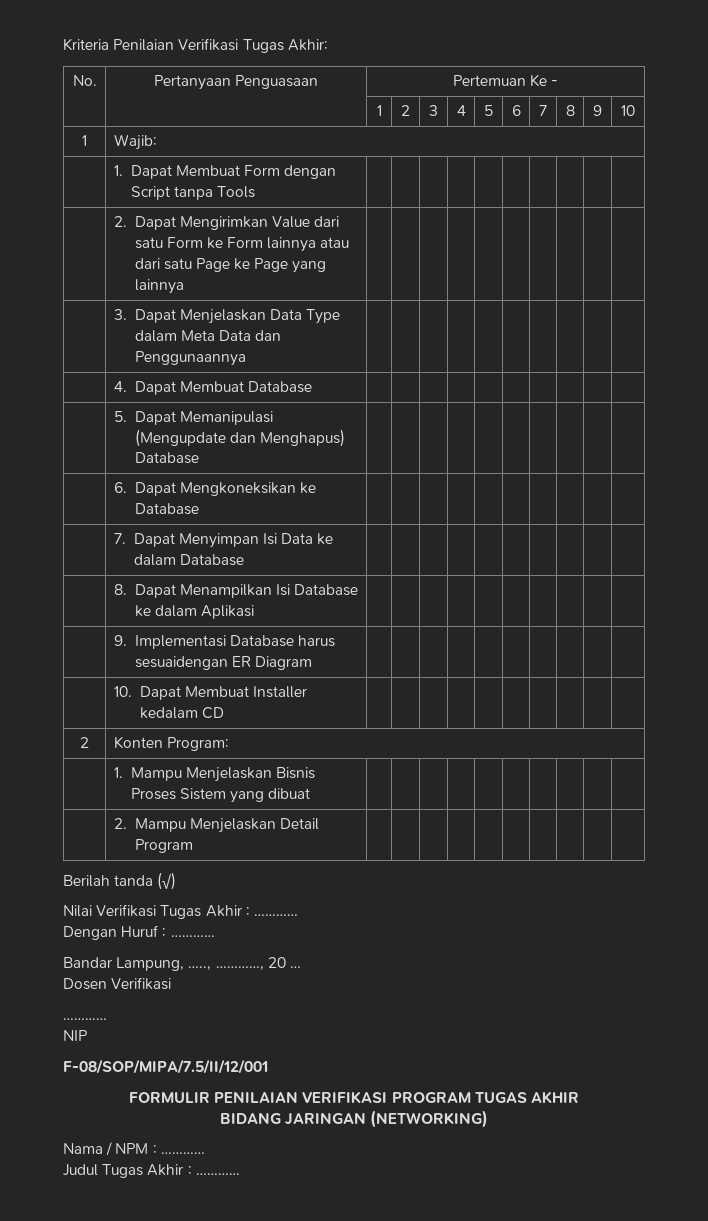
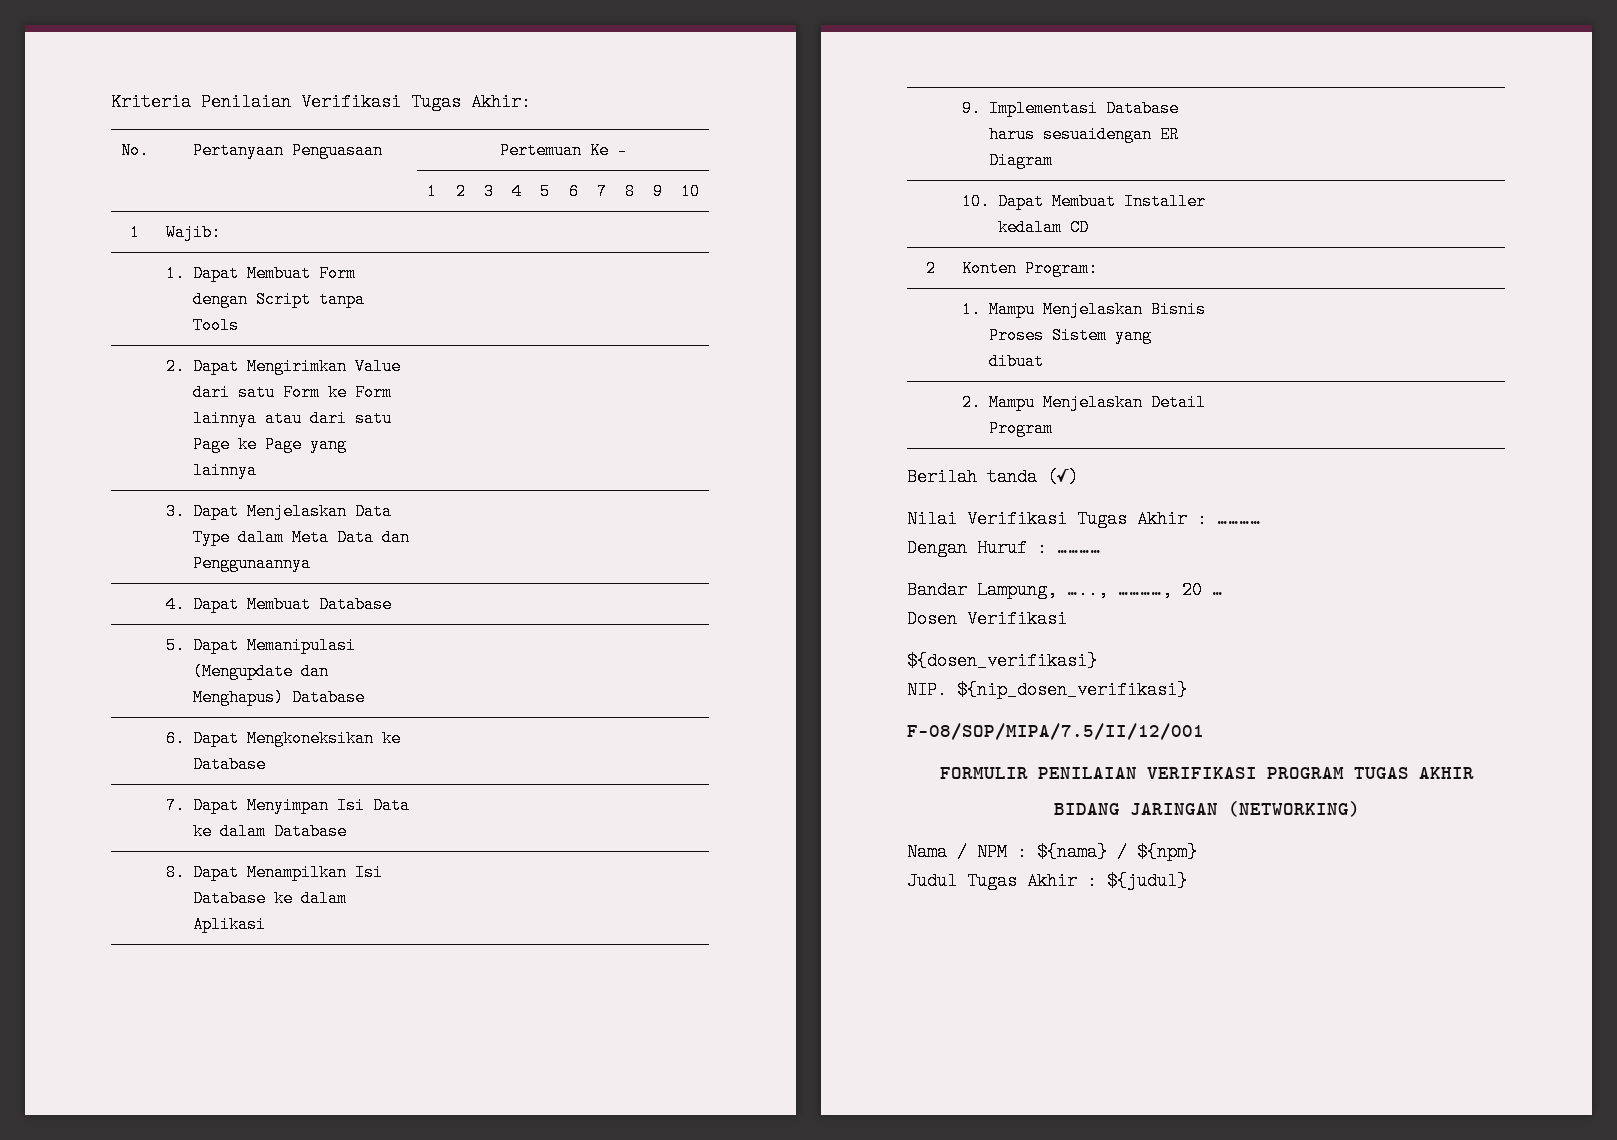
  Dosen Verifikasi
- …………
- NIP
+ ${dosen_verifikasi}
+ NIP. ${nip_dosen_verifikasi}
- Nama / NPM : …………
+ Nama / NPM : ${nama} / ${npm}
- Judul Tugas Akhir : …………
+ Judul Tugas Akhir : ${judul}

